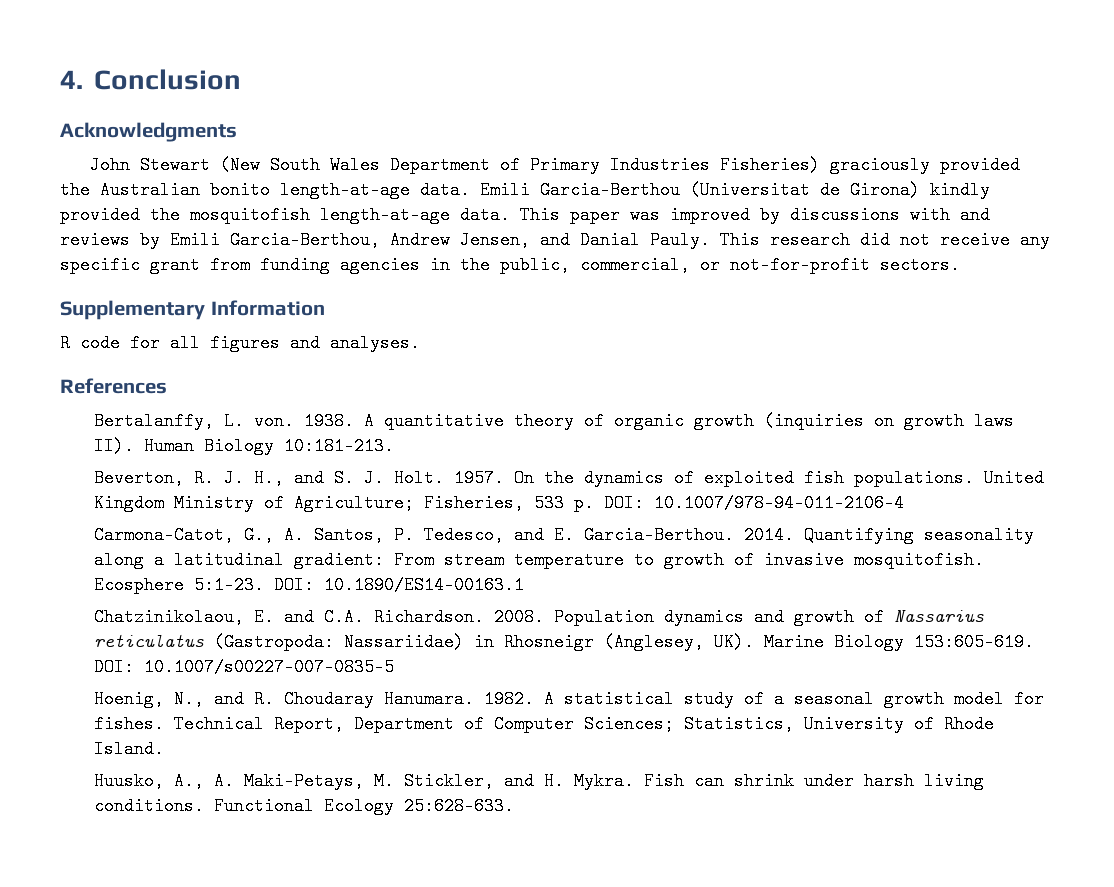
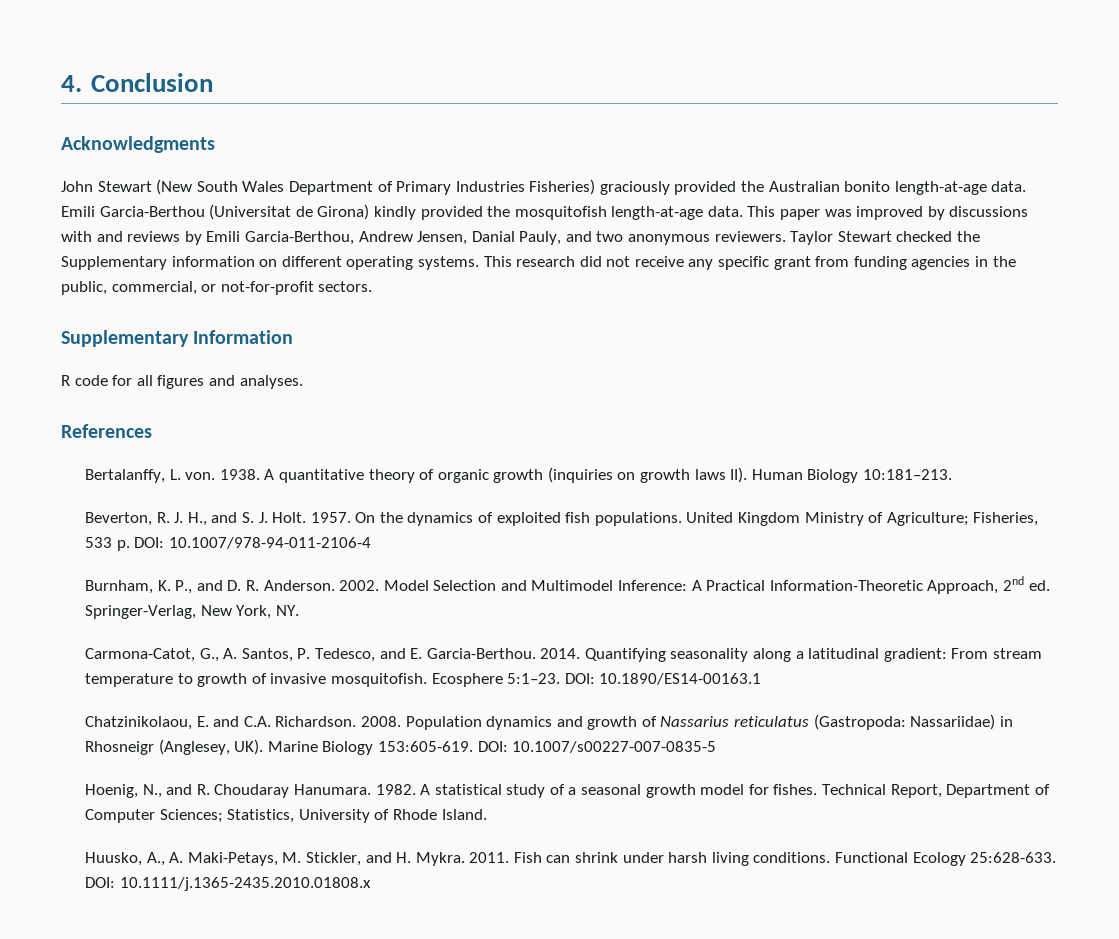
- This paper was improved by discussions with and reviews by Emili Garcia-Berthou, Andrew Jensen, and Danial Pauly.
+ This paper was improved by discussions with and reviews by Emili Garcia-Berthou, Andrew Jensen, Danial Pauly, and two anonymous reviewers. Taylor Stewart checked the Supplementary information on different operating systems.
+ Burnham, K. P., and D. R. Anderson. 2002. Model Selection and Multimodel Inference: A Practical Information-Theoretic Approach, 2nd ed. Springer-Verlag, New York, NY.
+ 2011.
+ DOI: 10.1111/j.1365-2435.2010.01808.x

